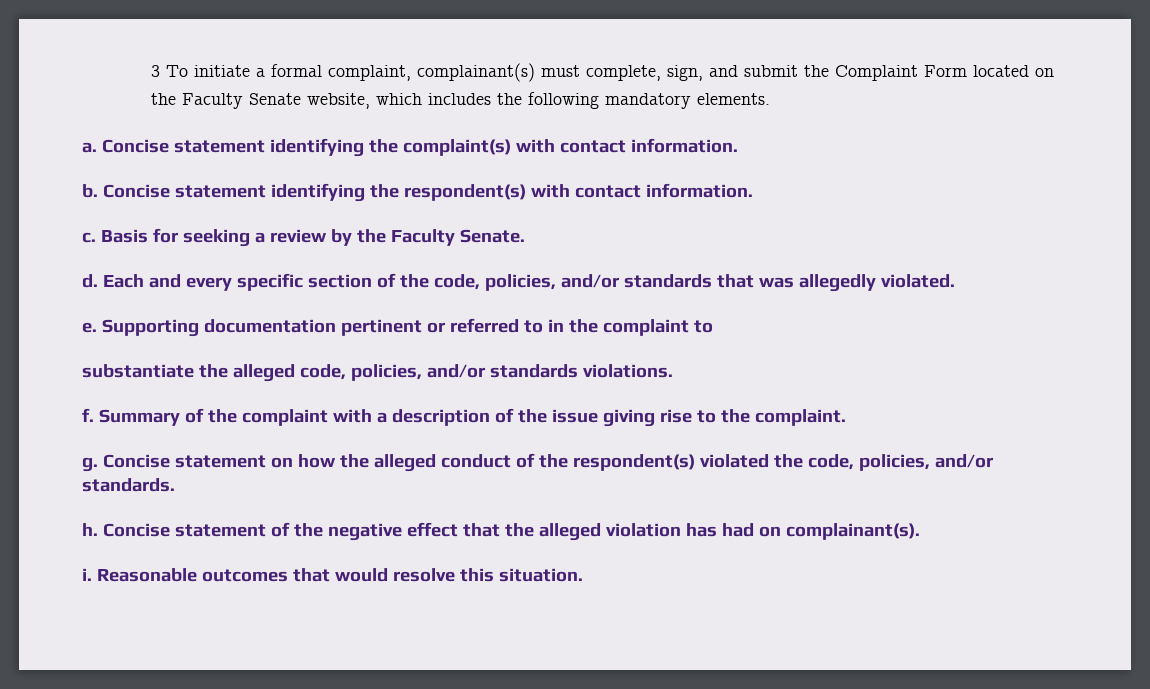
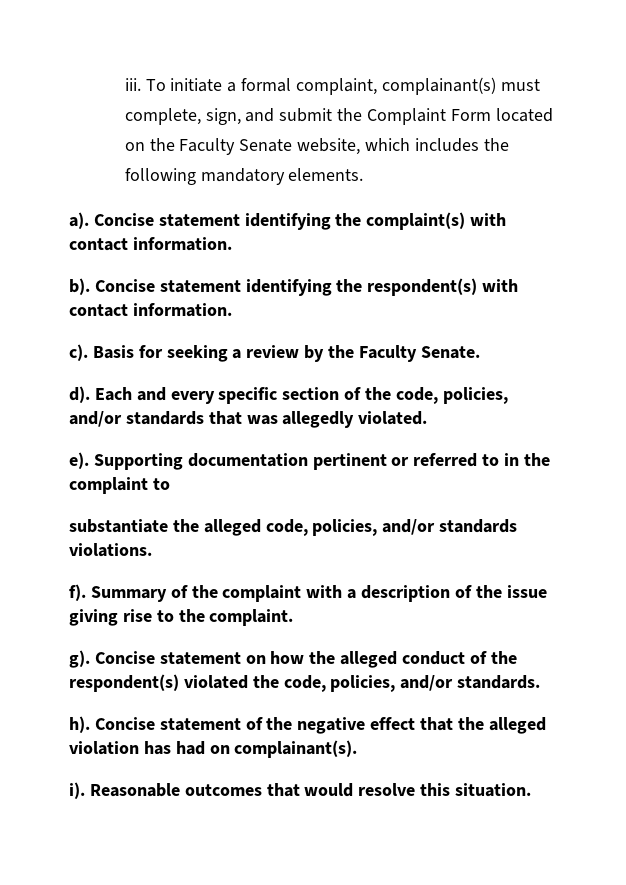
- 3 To initiate a formal complaint, complainant(s) must complete, sign, and submit the Complaint Form located on the Faculty Senate website, which includes the following mandatory elements.
+ iii. To initiate a formal complaint, complainant(s) must complete, sign, and submit the Complaint Form located on the Faculty Senate website, which includes the following mandatory elements.
- a.
+ a).
- b.
+ b).
- c.
+ c).
- d.
+ d).
- e.
+ e).
- f.
+ f).
- g.
+ g).
- h.
+ h).
- i.
+ i).

